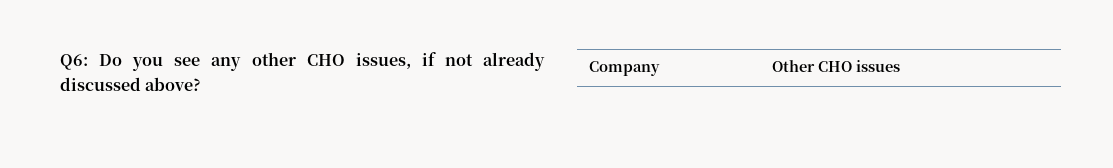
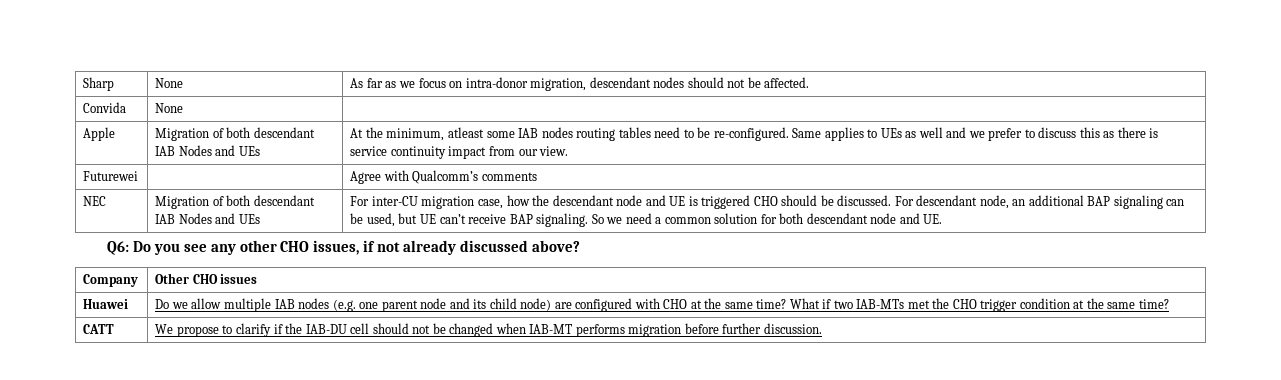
+ Sharp | None | As far as we focus on intra-donor migration, descendant nodes should not be affected.
+ Convida | None |
+ Apple | Migration of both descendant IAB Nodes and UEs | At the minimum, atleast some IAB nodes routing tables need to be re-configured. Same applies to UEs as well and we prefer to discuss this as there is service continuity impact from our view.
+ Futurewei | | Agree with Qualcomm’s comments
+ NEC | Migration of both descendant IAB Nodes and UEs | For inter-CU migration case, how the descendant node and UE is triggered CHO should be discussed. For descendant node, an additional BAP signaling can be used, but UE can’t receive BAP signaling. So we need a common solution for both descendant node and UE.
+ Huawei | Do we allow multiple IAB nodes (e.g. one parent node and its child node) are configured with CHO at the same time? What if two IAB-MTs met the CHO trigger condition at the same time?
+ CATT | We propose to clarify if the IAB-DU cell should not be changed when IAB-MT performs migration before further discussion.

